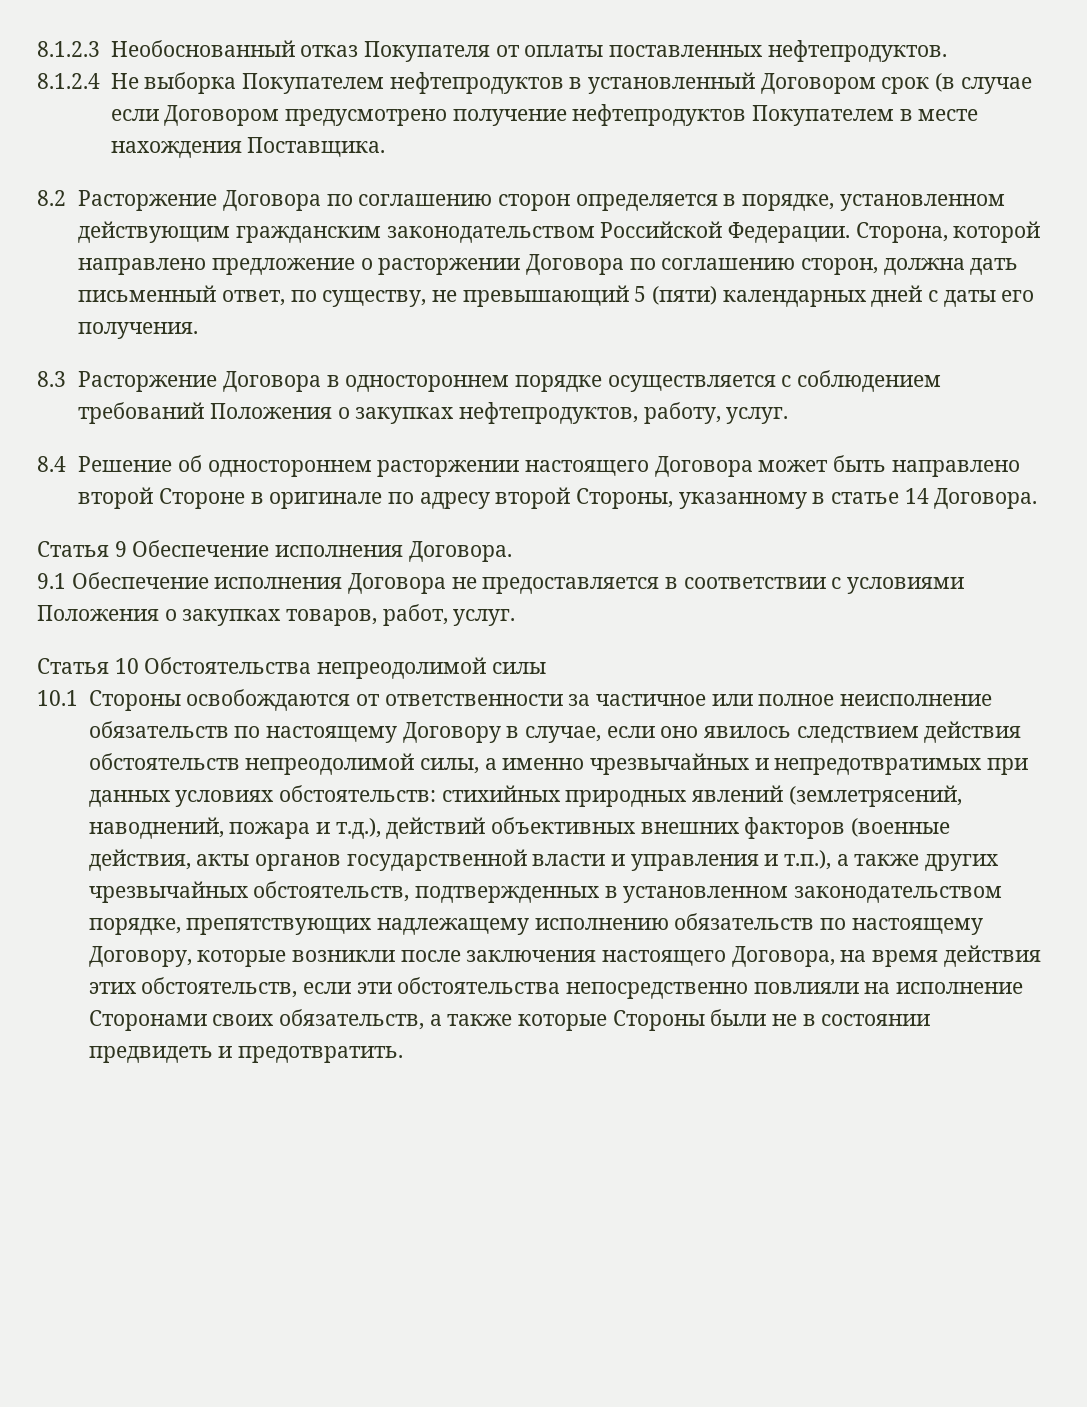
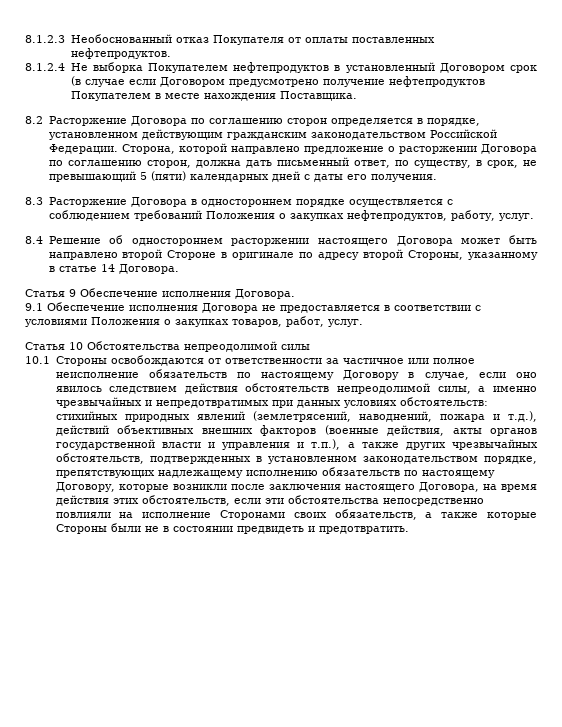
- Сторона, которой направлено предложение о расторжении Договора по соглашению сторон, должна дать письменный ответ, по существу, не превышающий 5 (пяти) календарных дней с даты его получения.
+ Сторона, которой направлено предложение о расторжении Договора по соглашению сторон, должна дать письменный ответ, по существу, в срок, не превышающий 5 (пяти) календарных дней с даты его получения.

